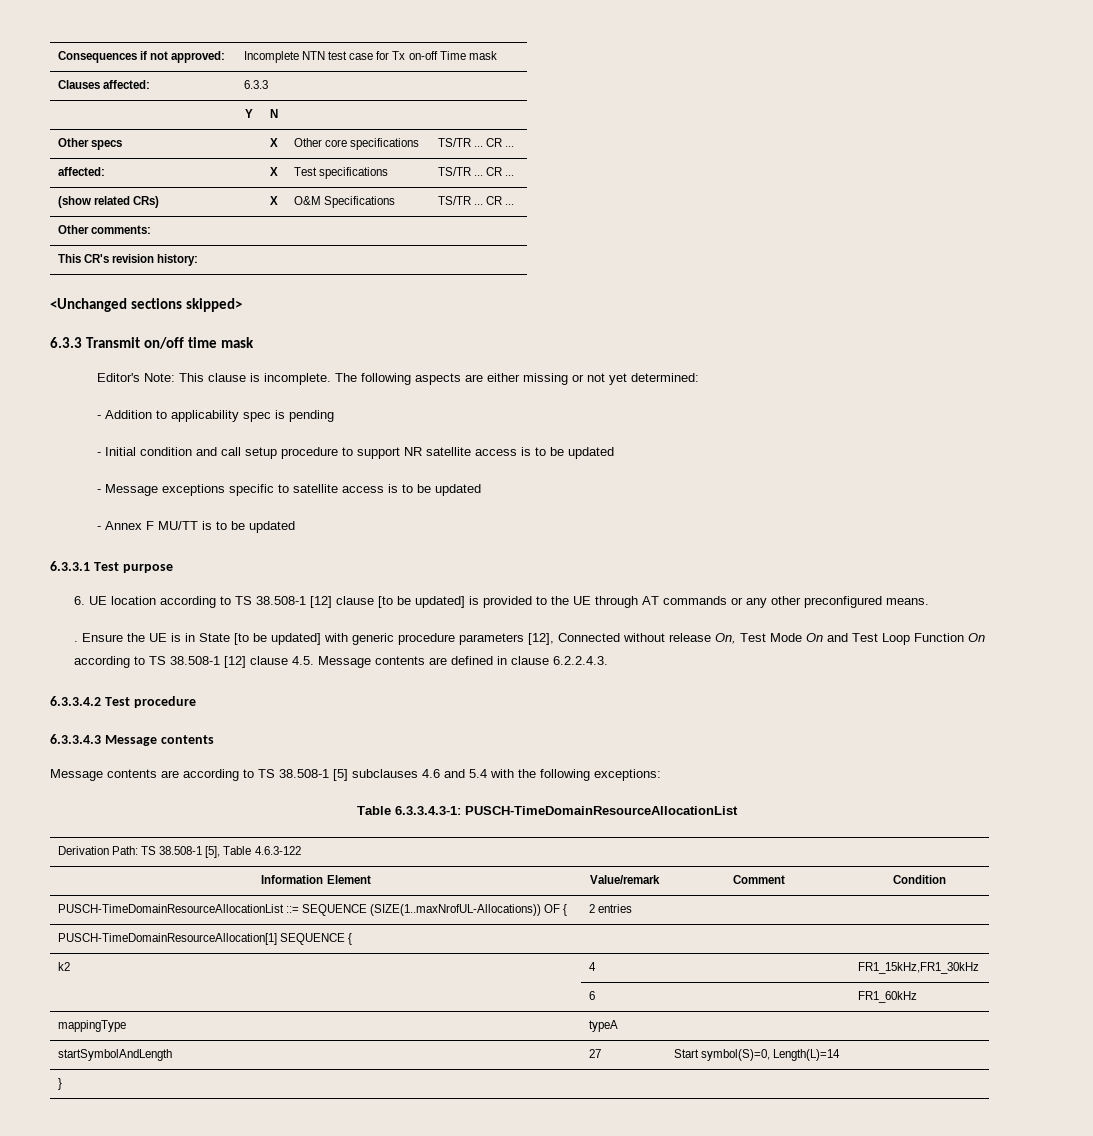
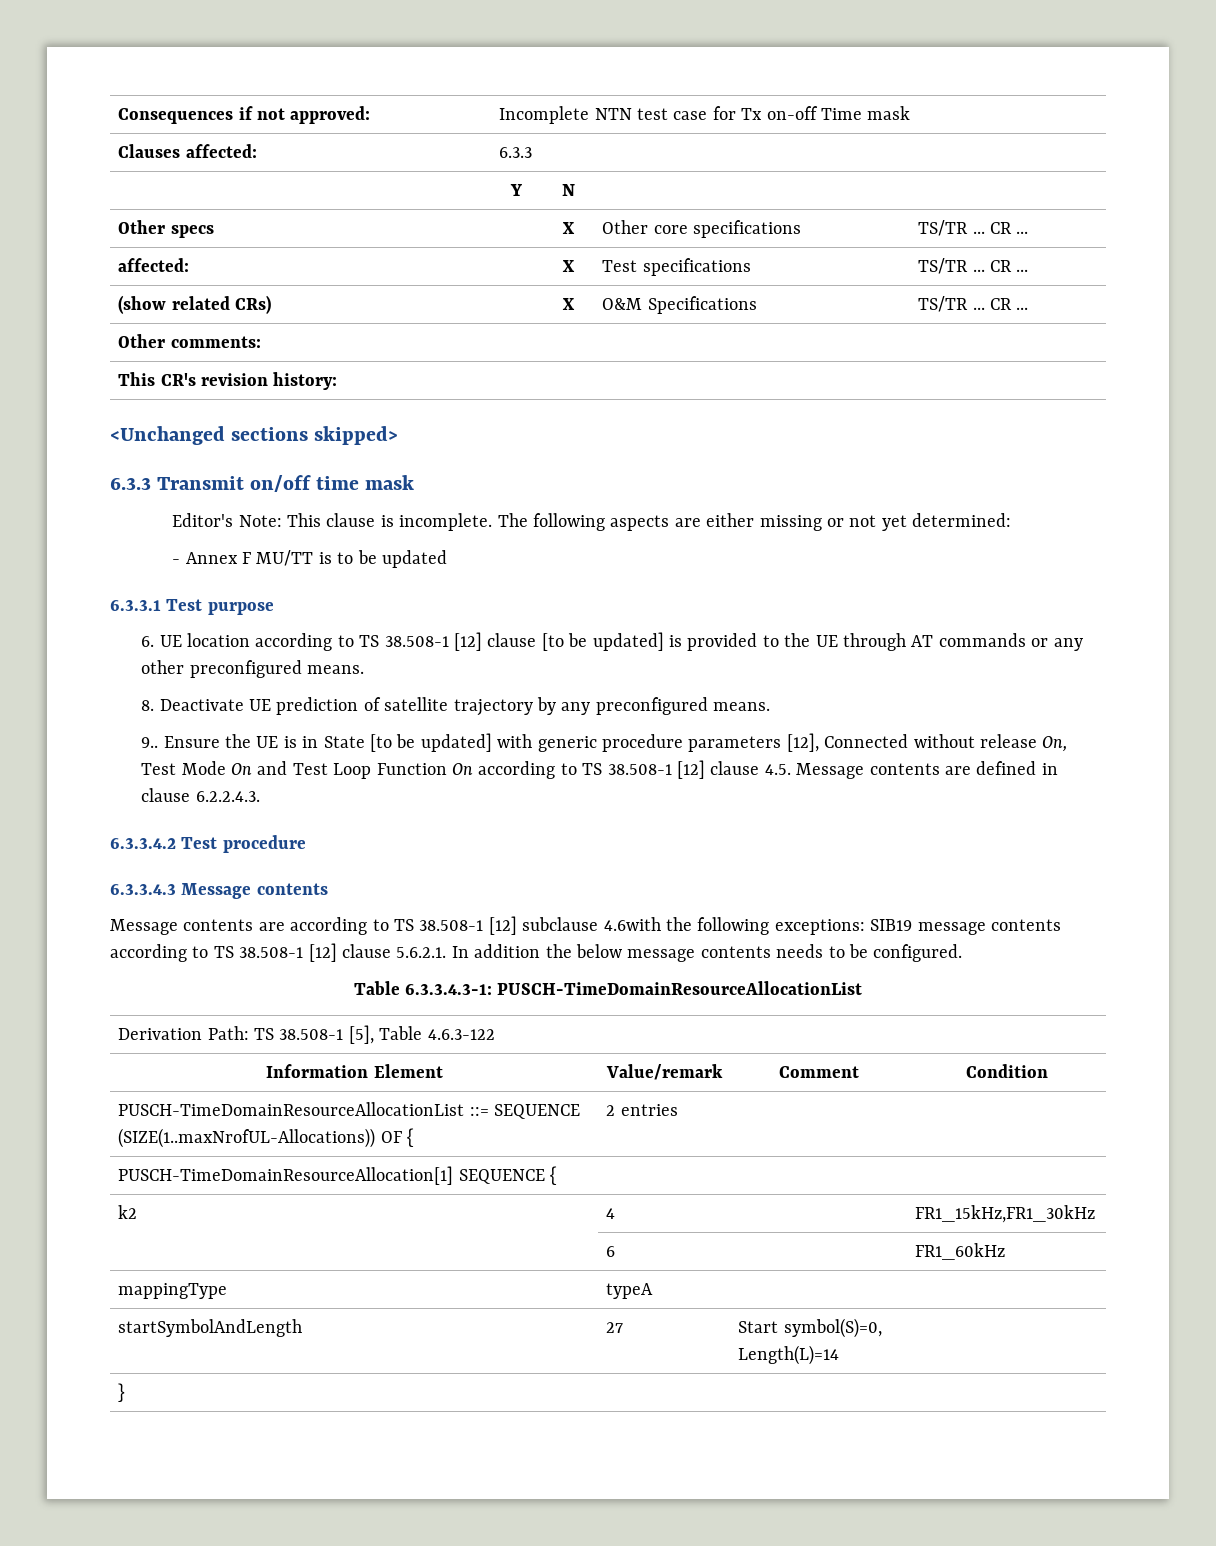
- - Addition to applicability spec is pending
- - Initial condition and call setup procedure to support NR satellite access is to be updated
- - Message exceptions specific to satellite access is to be updated
- .
+ 8. Deactivate UE prediction of satellite trajectory by any preconfigured means.
+ 9..
- Message contents are according to TS 38.508-1 [5] subclauses 4.6 and 5.4 with the following exceptions:
+ Message contents are according to TS 38.508-1 [12] subclause 4.6with the following exceptions: SIB19 message contents according to TS 38.508-1 [12] clause 5.6.2.1. In addition the below message contents needs to be configured.

